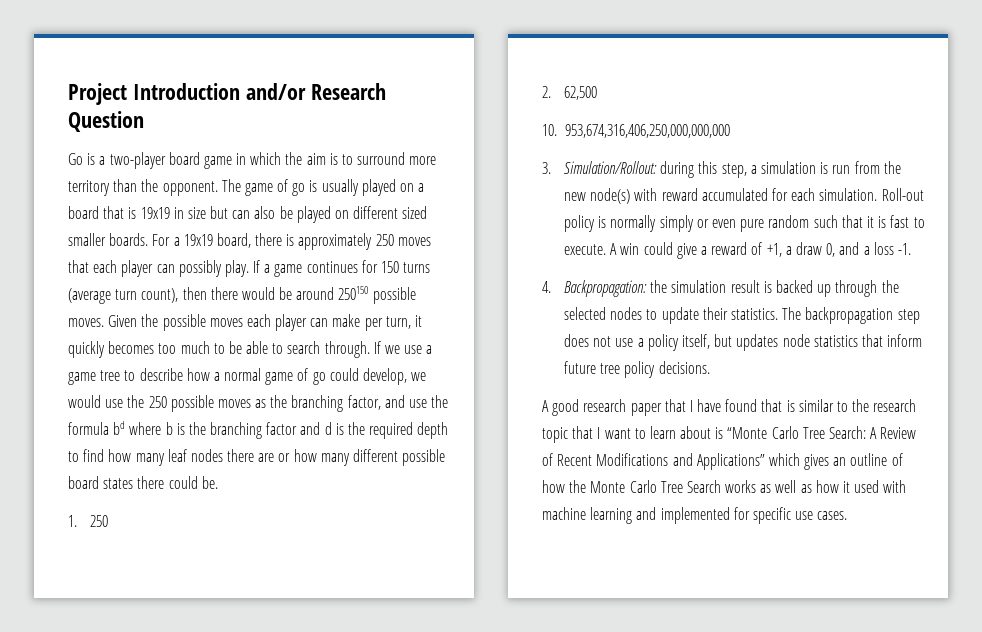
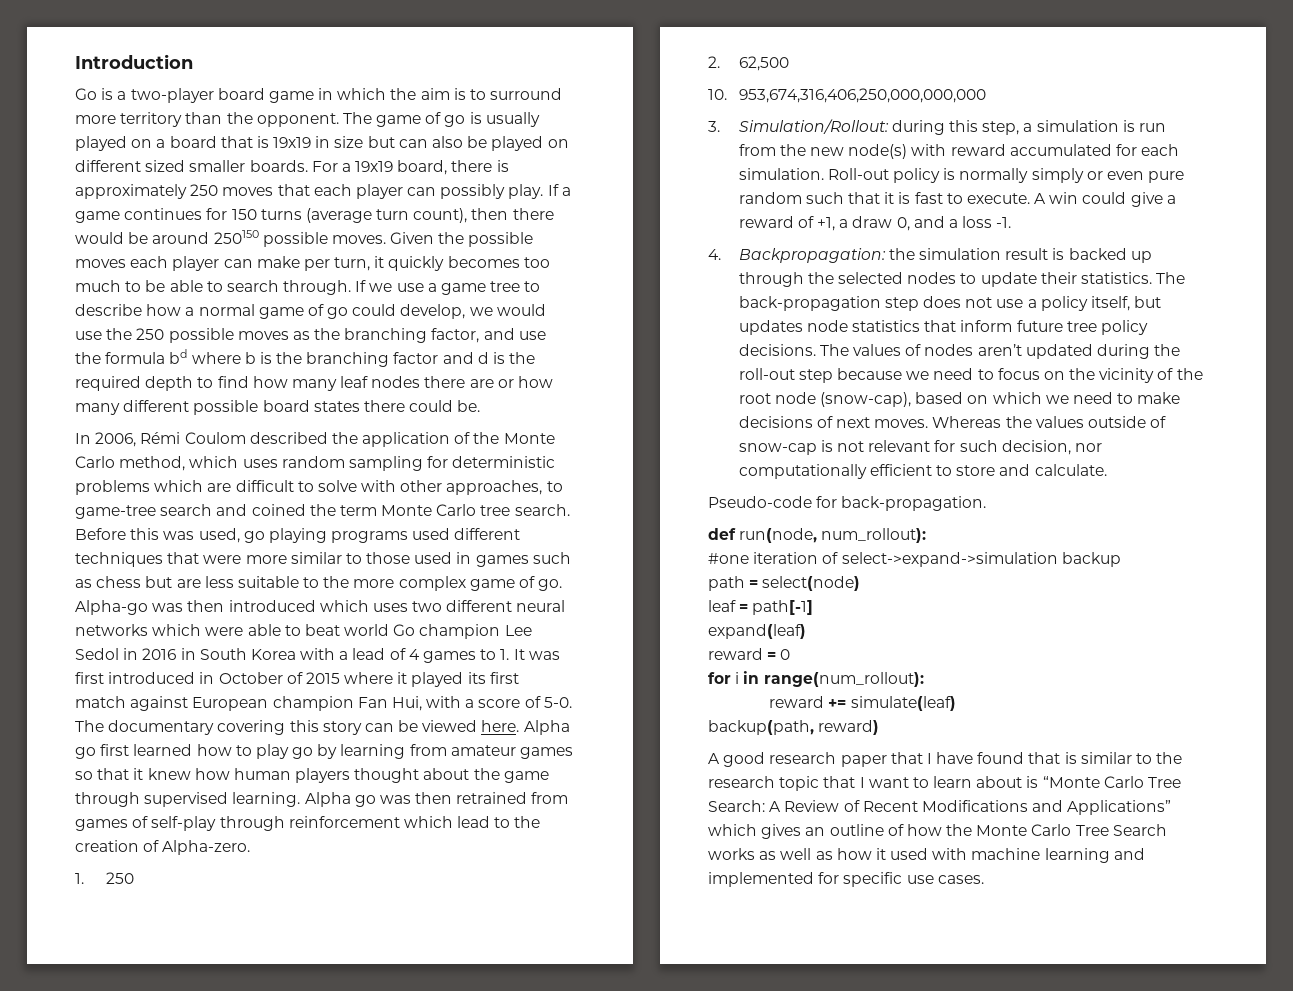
- Project Introduction and/or Research Question
+ Introduction
+ In 2006, Rémi Coulom described the application of the Monte Carlo method, which uses random sampling for deterministic problems which are difficult to solve with other approaches, to game-tree search and coined the term Monte Carlo tree search. Before this was used, go playing programs used different techniques that were more similar to those used in games such as chess but are less suitable to the more complex game of go. Alpha-go was then introduced which uses two different neural networks which were able to beat world Go champion Lee Sedol in 2016 in South Korea with a lead of 4 games to 1. It was first introduced in October of 2015 where it played its first match against European champion Fan Hui, with a score of 5-0. The documentary covering this story can be viewed here. Alpha go first learned how to play go by learning from amateur games so that it knew how human players thought about the game through supervised learning. Alpha go was then retrained from games of self-play through reinforcement which lead to the creation of Alpha-zero.
- The backpropagation step does not use a policy itself, but updates node statistics that inform future tree policy decisions.
+ The back-propagation step does not use a policy itself, but updates node statistics that inform future tree policy decisions. The values of nodes aren’t updated during the roll-out step because we need to focus on the vicinity of the root node (snow-cap), based on which we need to make decisions of next moves. Whereas the values outside of snow-cap is not relevant for such decision, nor computationally efficient to store and calculate.
+ Pseudo-code for back-propagation.
+ def run(node, num_rollout):
+ #one iteration of select->expand->simulation backup
+ path = select(node)
+ leaf = path[-1]
+ expand(leaf)
+ reward = 0
+ for i in range(num_rollout):
+ reward += simulate(leaf)
+ backup(path, reward)

